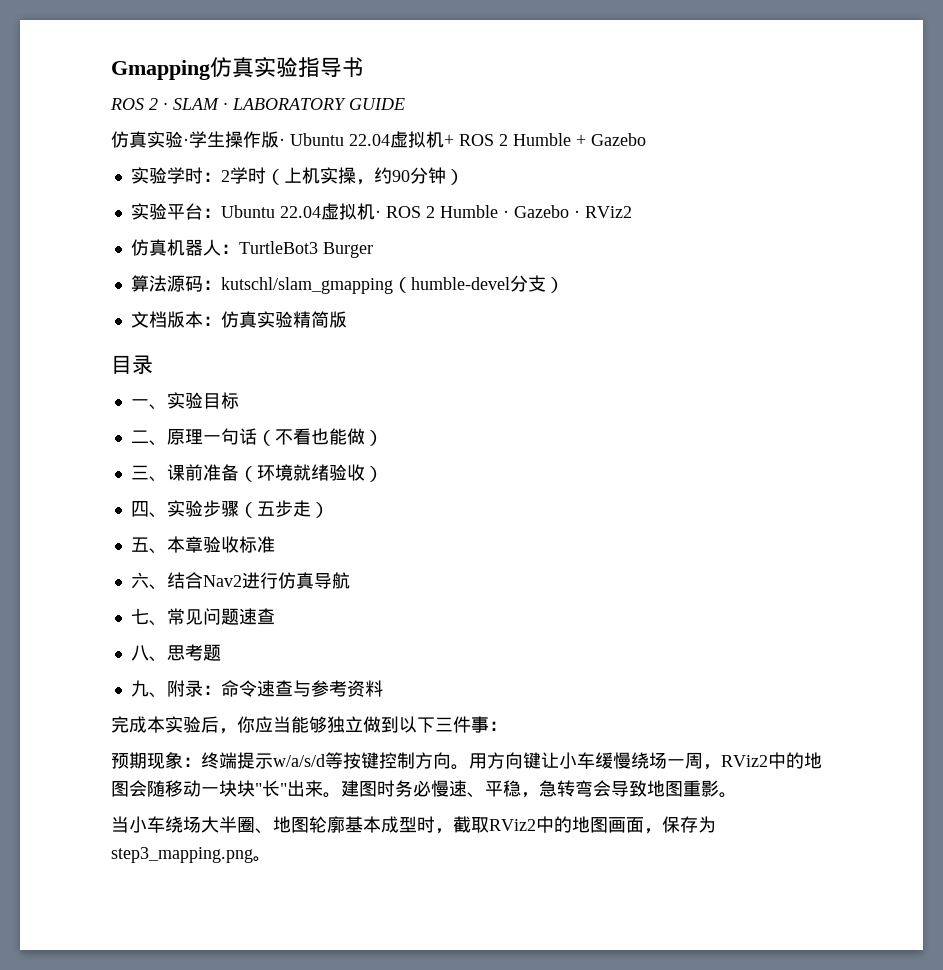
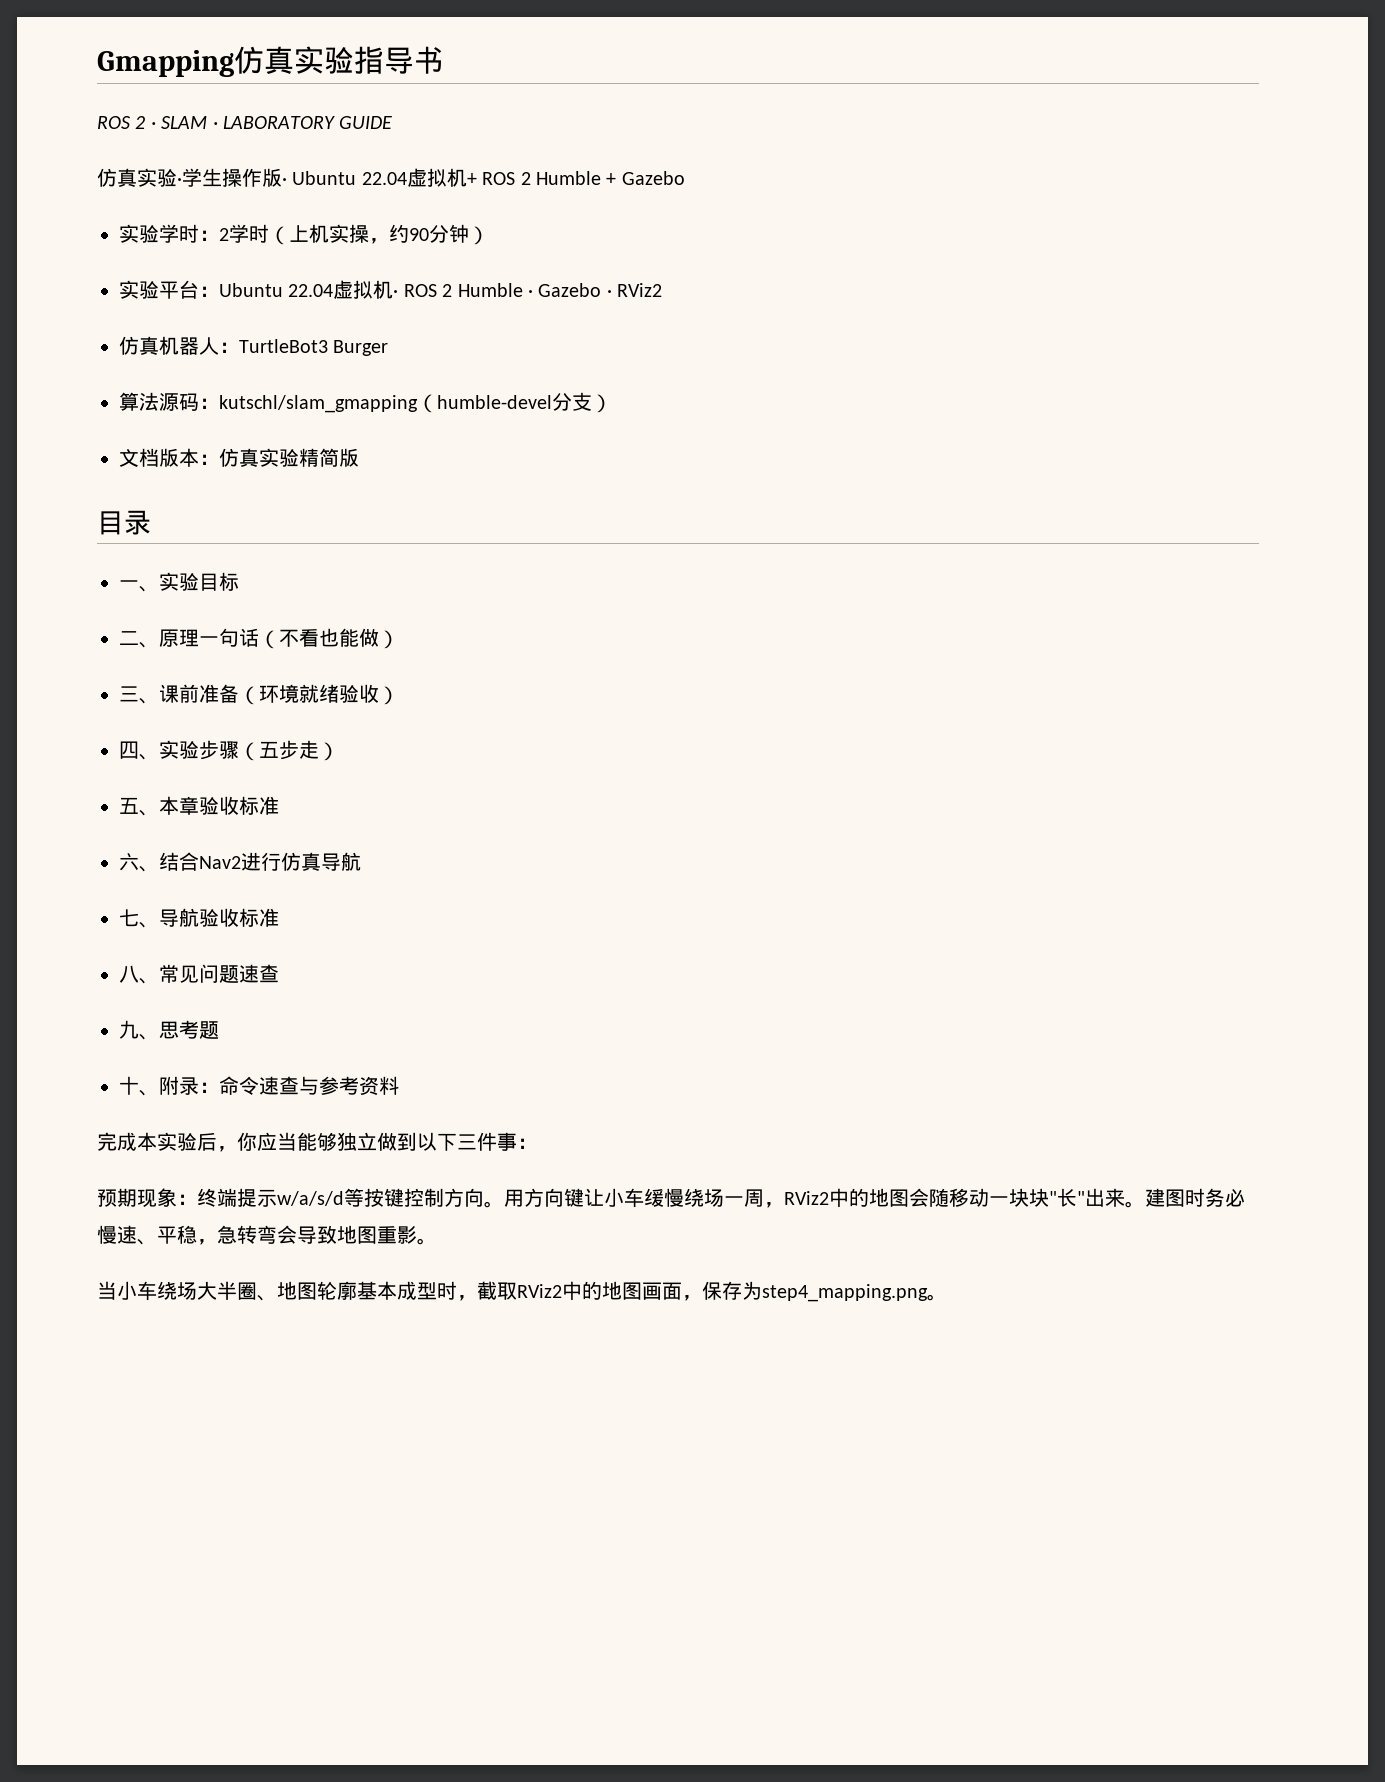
- 七、常见问题速查
+ 七、导航验收标准
+ 八、常见问题速查
- 八、思考题
+ 九、思考题
- 九、附录：命令速查与参考资料
+ 十、附录：命令速查与参考资料
- 当小车绕场大半圈、地图轮廓基本成型时，截取RViz2中的地图画面，保存为step3_mapping.png。
+ 当小车绕场大半圈、地图轮廓基本成型时，截取RViz2中的地图画面，保存为step4_mapping.png。

